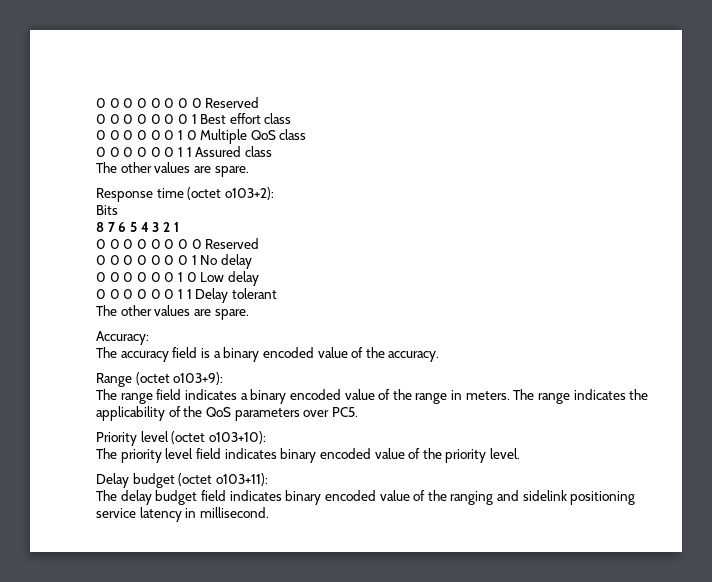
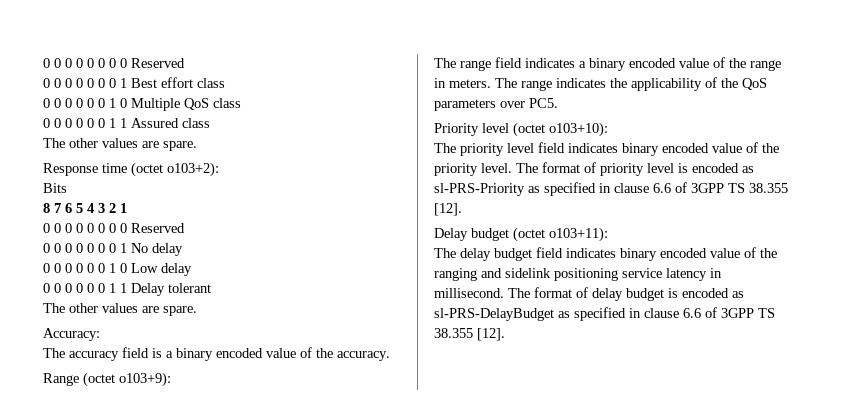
+ The format of priority level is encoded as sl-PRS-Priority as specified in clause 6.6 of 3GPP TS 38.355 [12].
+ The format of delay budget is encoded as sl-PRS-DelayBudget as specified in clause 6.6 of 3GPP TS 38.355 [12].

